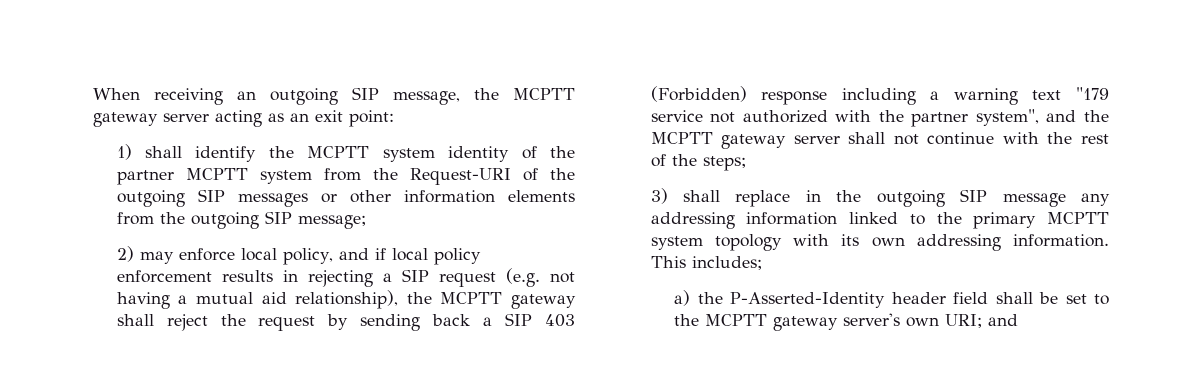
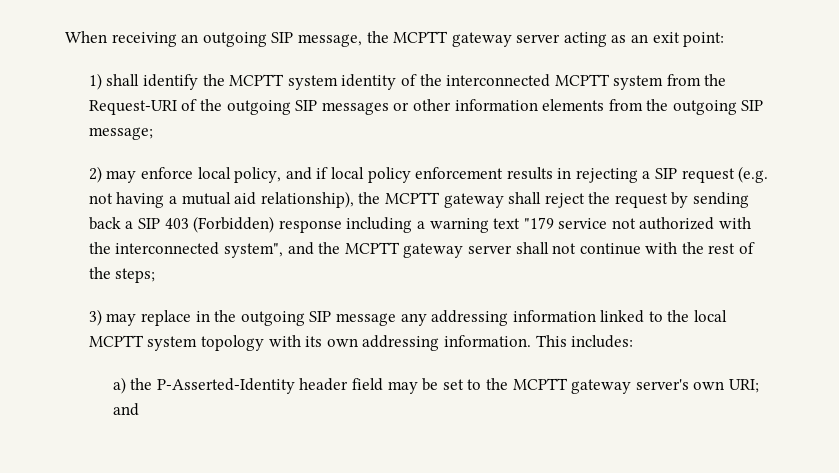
- 1) shall identify the MCPTT system identity of the partner MCPTT system from the Request-URI of the outgoing SIP messages or other information elements from the outgoing SIP message;
+ 1) shall identify the MCPTT system identity of the interconnected MCPTT system from the Request-URI of the outgoing SIP messages or other information elements from the outgoing SIP message;
- 2) may enforce local policy, and if local policy enforcement results in rejecting a SIP request (e.g. not having a mutual aid relationship), the MCPTT gateway shall reject the request by sending back a SIP 403 (Forbidden) response including a warning text "179 service not authorized with the partner system", and the MCPTT gateway server shall not continue with the rest of the steps;
+ 2) may enforce local policy, and if local policy enforcement results in rejecting a SIP request (e.g. not having a mutual aid relationship), the MCPTT gateway shall reject the request by sending back a SIP 403 (Forbidden) response including a warning text "179 service not authorized with the interconnected system", and the MCPTT gateway server shall not continue with the rest of the steps;
- 3) shall replace in the outgoing SIP message any addressing information linked to the primary MCPTT system topology with its own addressing information.
+ 3) may replace in the outgoing SIP message any addressing information linked to the local MCPTT system topology with its own addressing information.
- This includes;
+ This includes:
- a) the P-Asserted-Identity header field shall be set to the MCPTT gateway server's own URI; and
+ a) the P-Asserted-Identity header field may be set to the MCPTT gateway server's own URI; and

